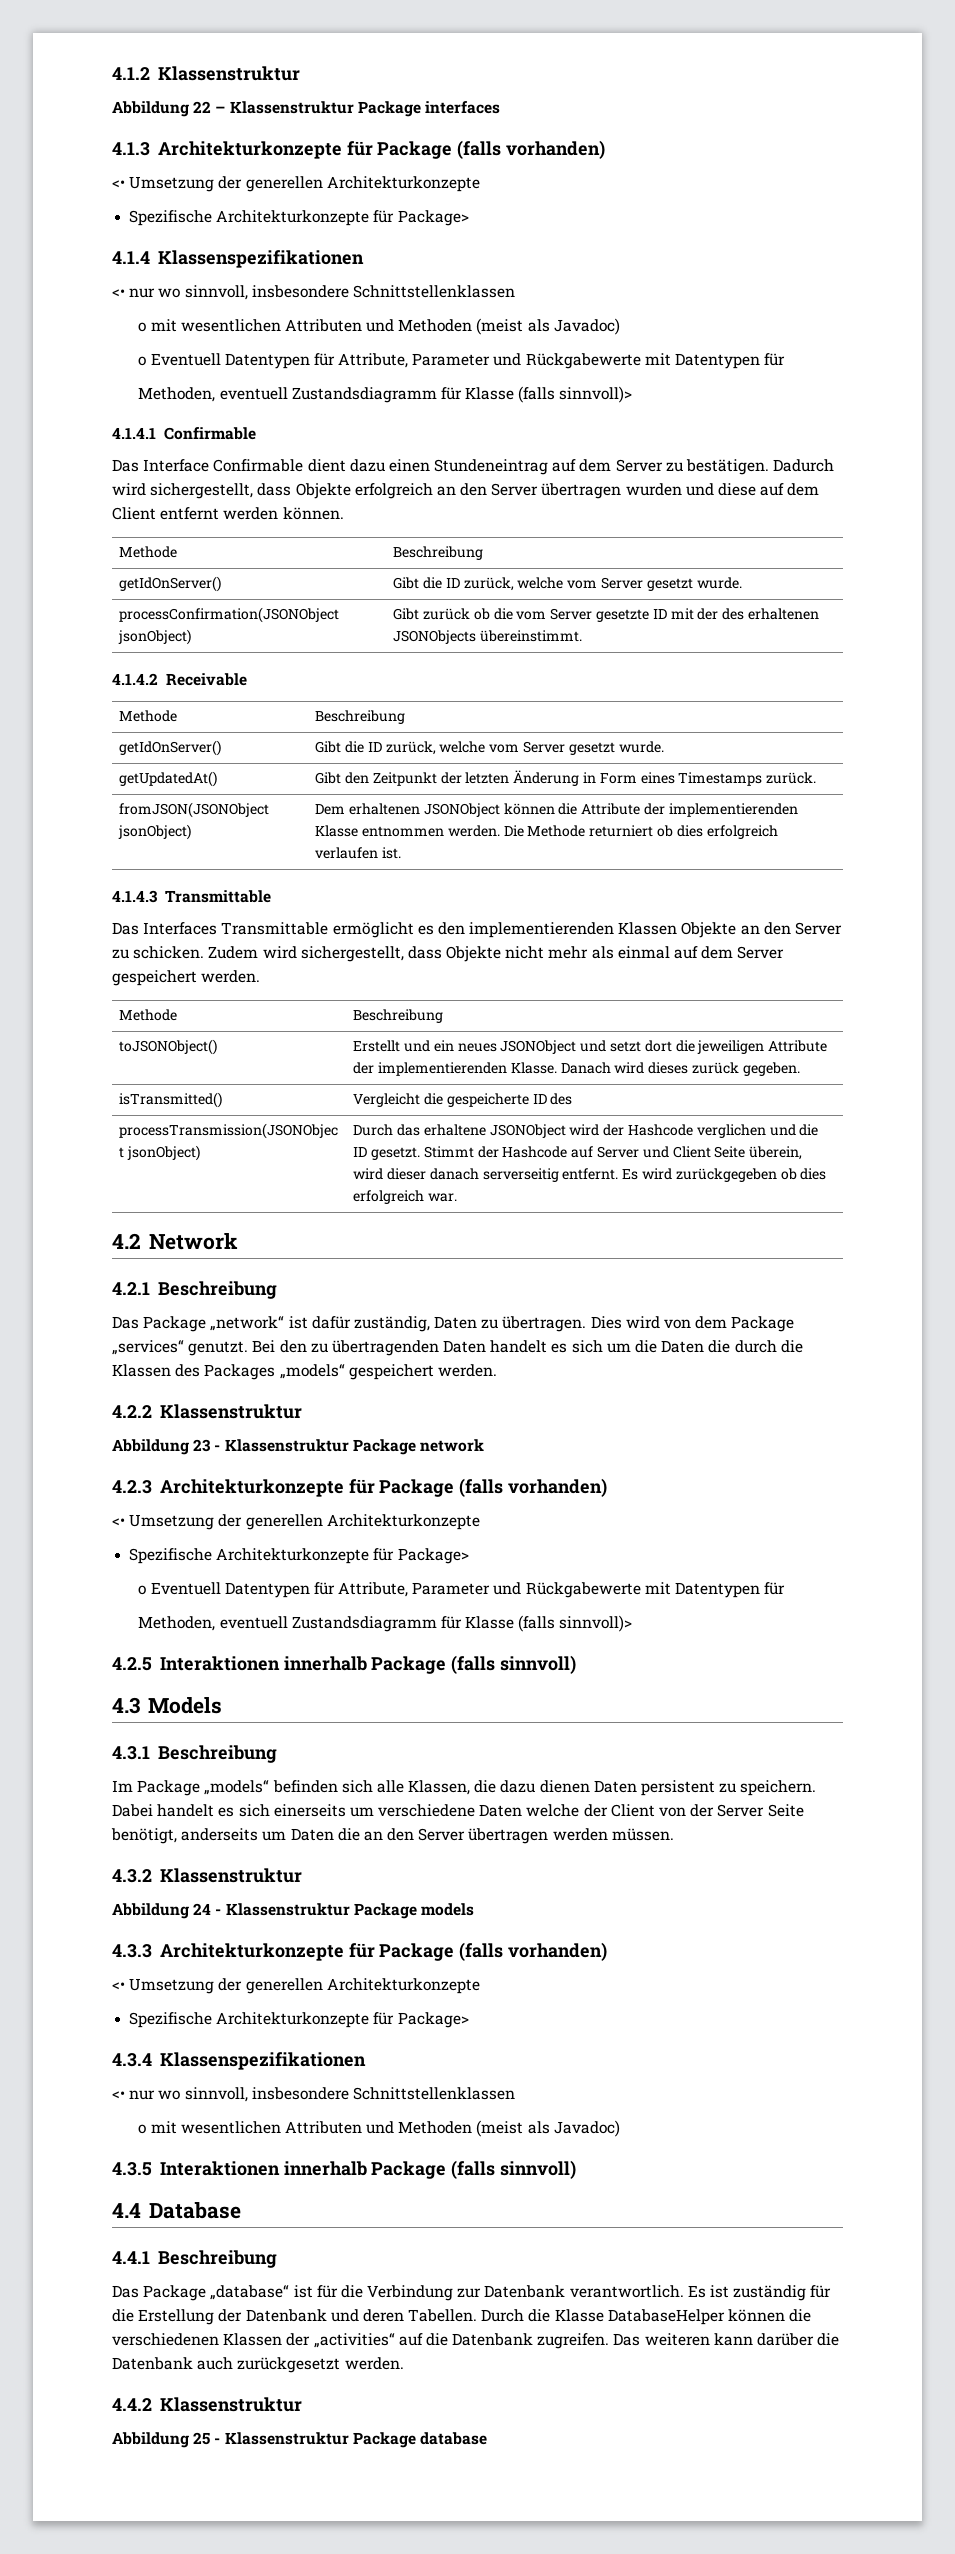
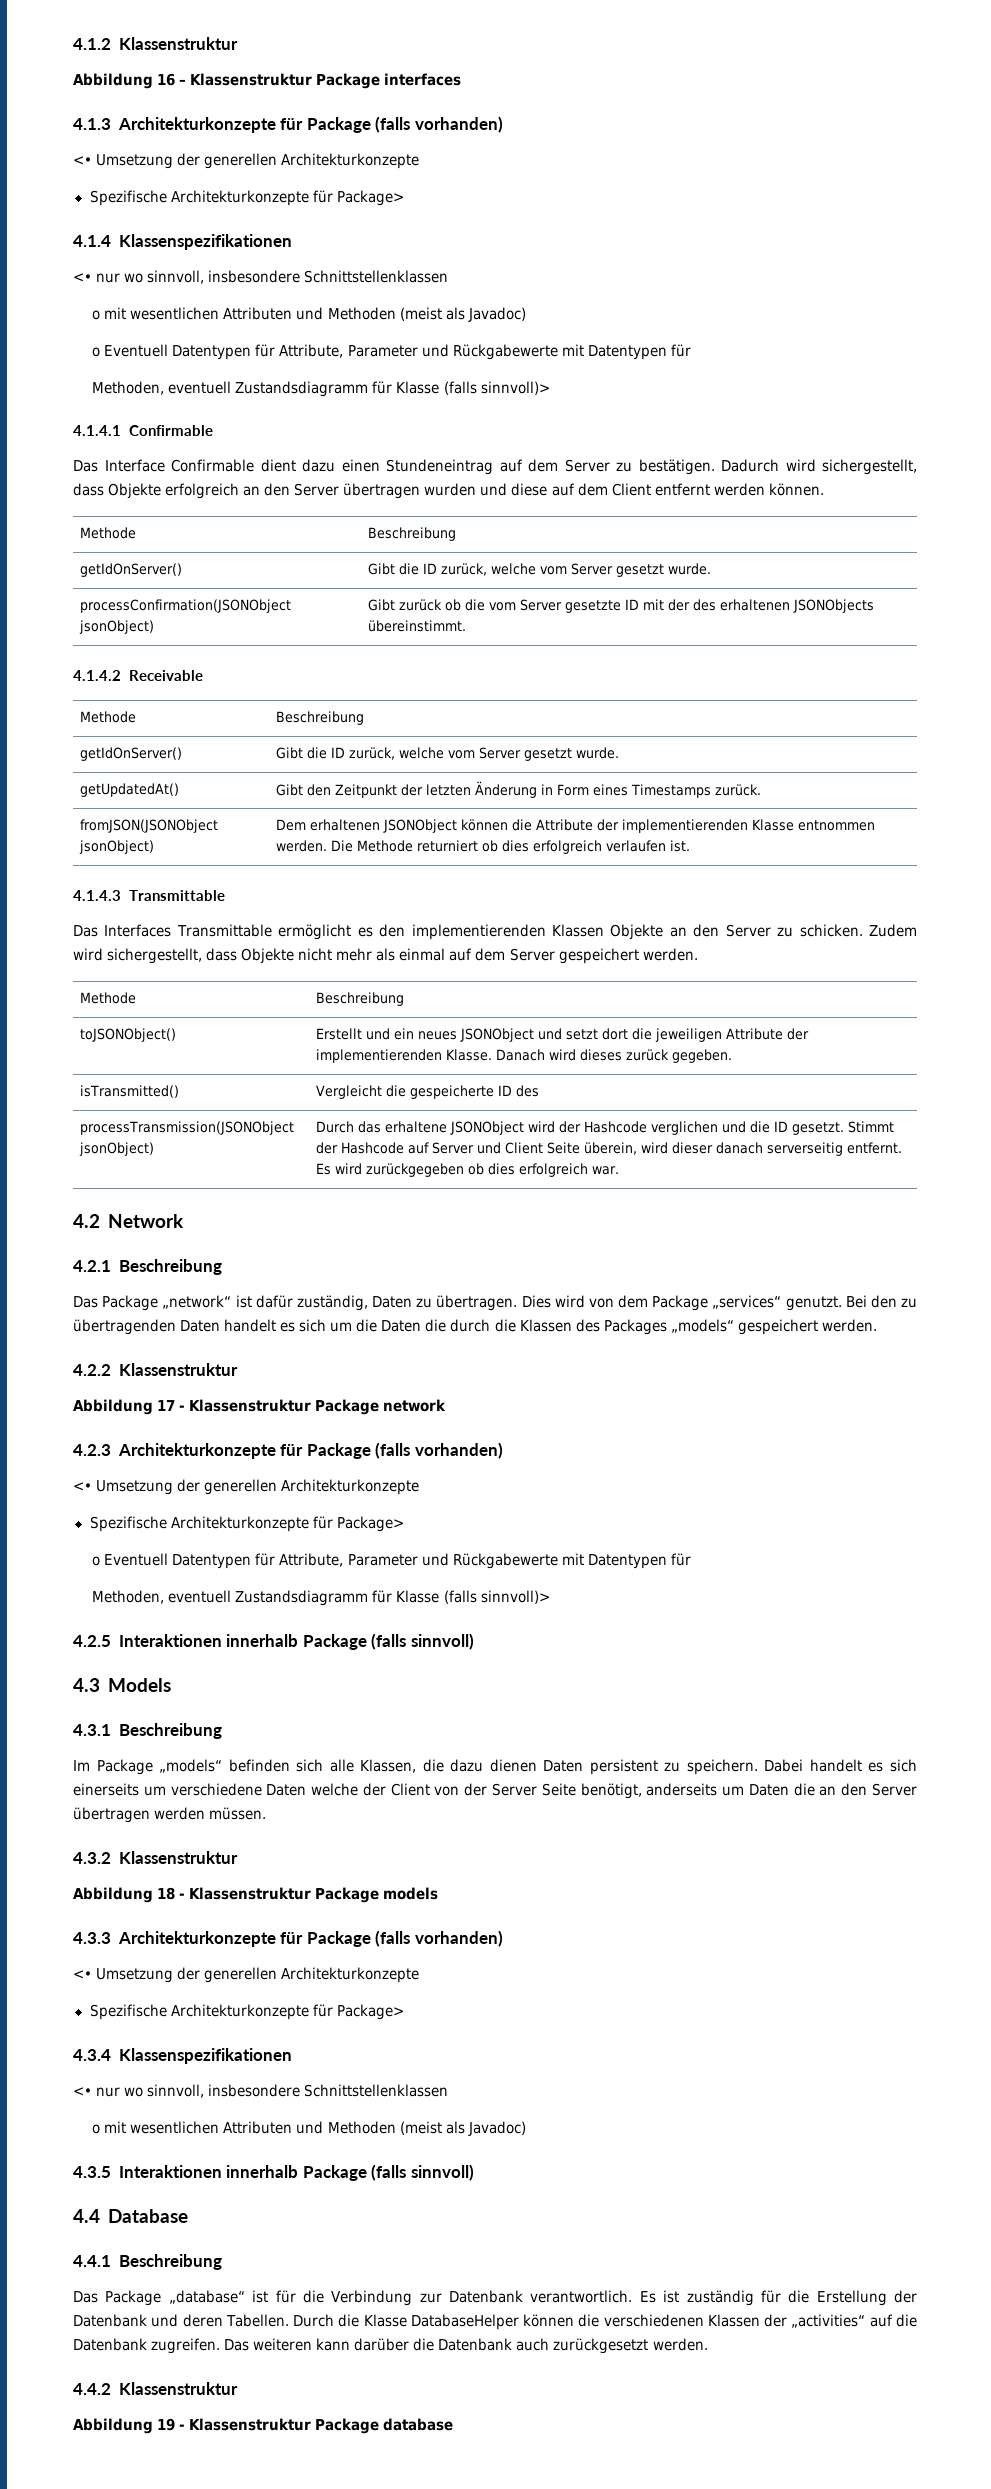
- Abbildung 22 – Klassenstruktur Package interfaces
+ Abbildung 16 – Klassenstruktur Package interfaces
- Abbildung 23 - Klassenstruktur Package network
+ Abbildung 17 - Klassenstruktur Package network
- Abbildung 24 - Klassenstruktur Package models
+ Abbildung 18 - Klassenstruktur Package models
- Abbildung 25 - Klassenstruktur Package database
+ Abbildung 19 - Klassenstruktur Package database

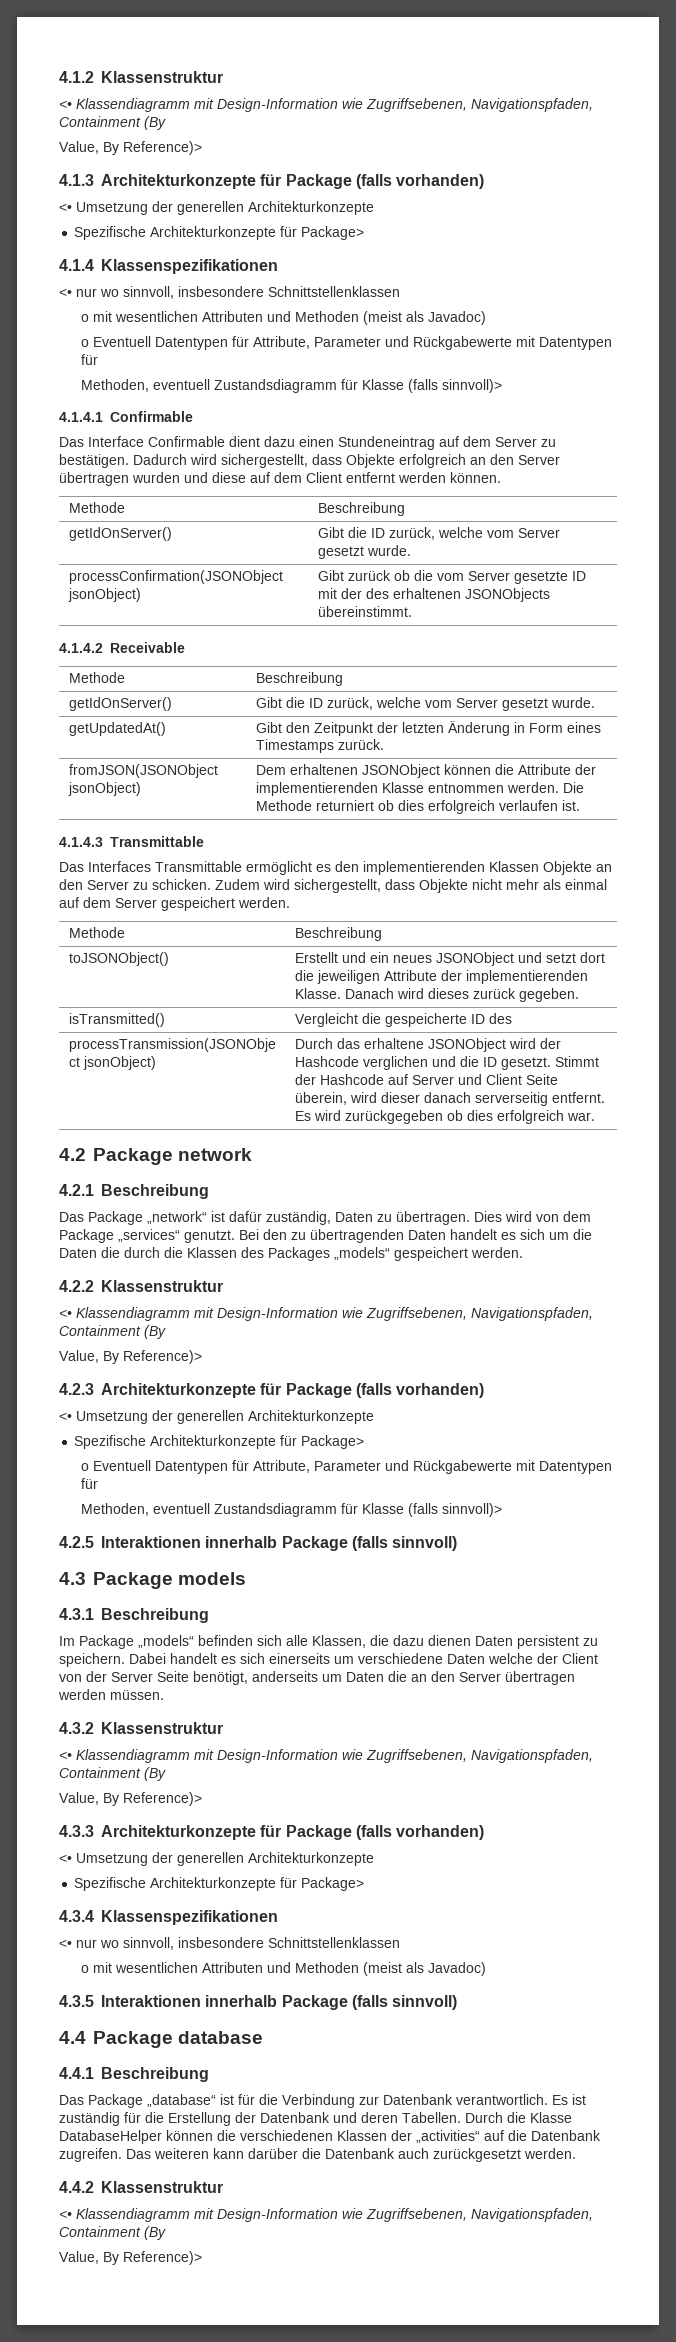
  4.1.2 Klassenstruktur
- Abbildung 16 – Klassenstruktur Package interfaces
+ <• Klassendiagramm mit Design-Information wie Zugriffsebenen, Navigationspfaden, Containment (By
+ Value, By Reference)>
- 4.2 Network
+ 4.2 Package network
  4.2.2 Klassenstruktur
- Abbildung 17 - Klassenstruktur Package network
+ <• Klassendiagramm mit Design-Information wie Zugriffsebenen, Navigationspfaden, Containment (By
+ Value, By Reference)>
- 4.3 Models
+ 4.3 Package models
  4.3.2 Klassenstruktur
- Abbildung 18 - Klassenstruktur Package models
+ <• Klassendiagramm mit Design-Information wie Zugriffsebenen, Navigationspfaden, Containment (By
+ Value, By Reference)>
- 4.4 Database
+ 4.4 Package database
  4.4.2 Klassenstruktur
- Abbildung 19 - Klassenstruktur Package database
+ <• Klassendiagramm mit Design-Information wie Zugriffsebenen, Navigationspfaden, Containment (By
+ Value, By Reference)>

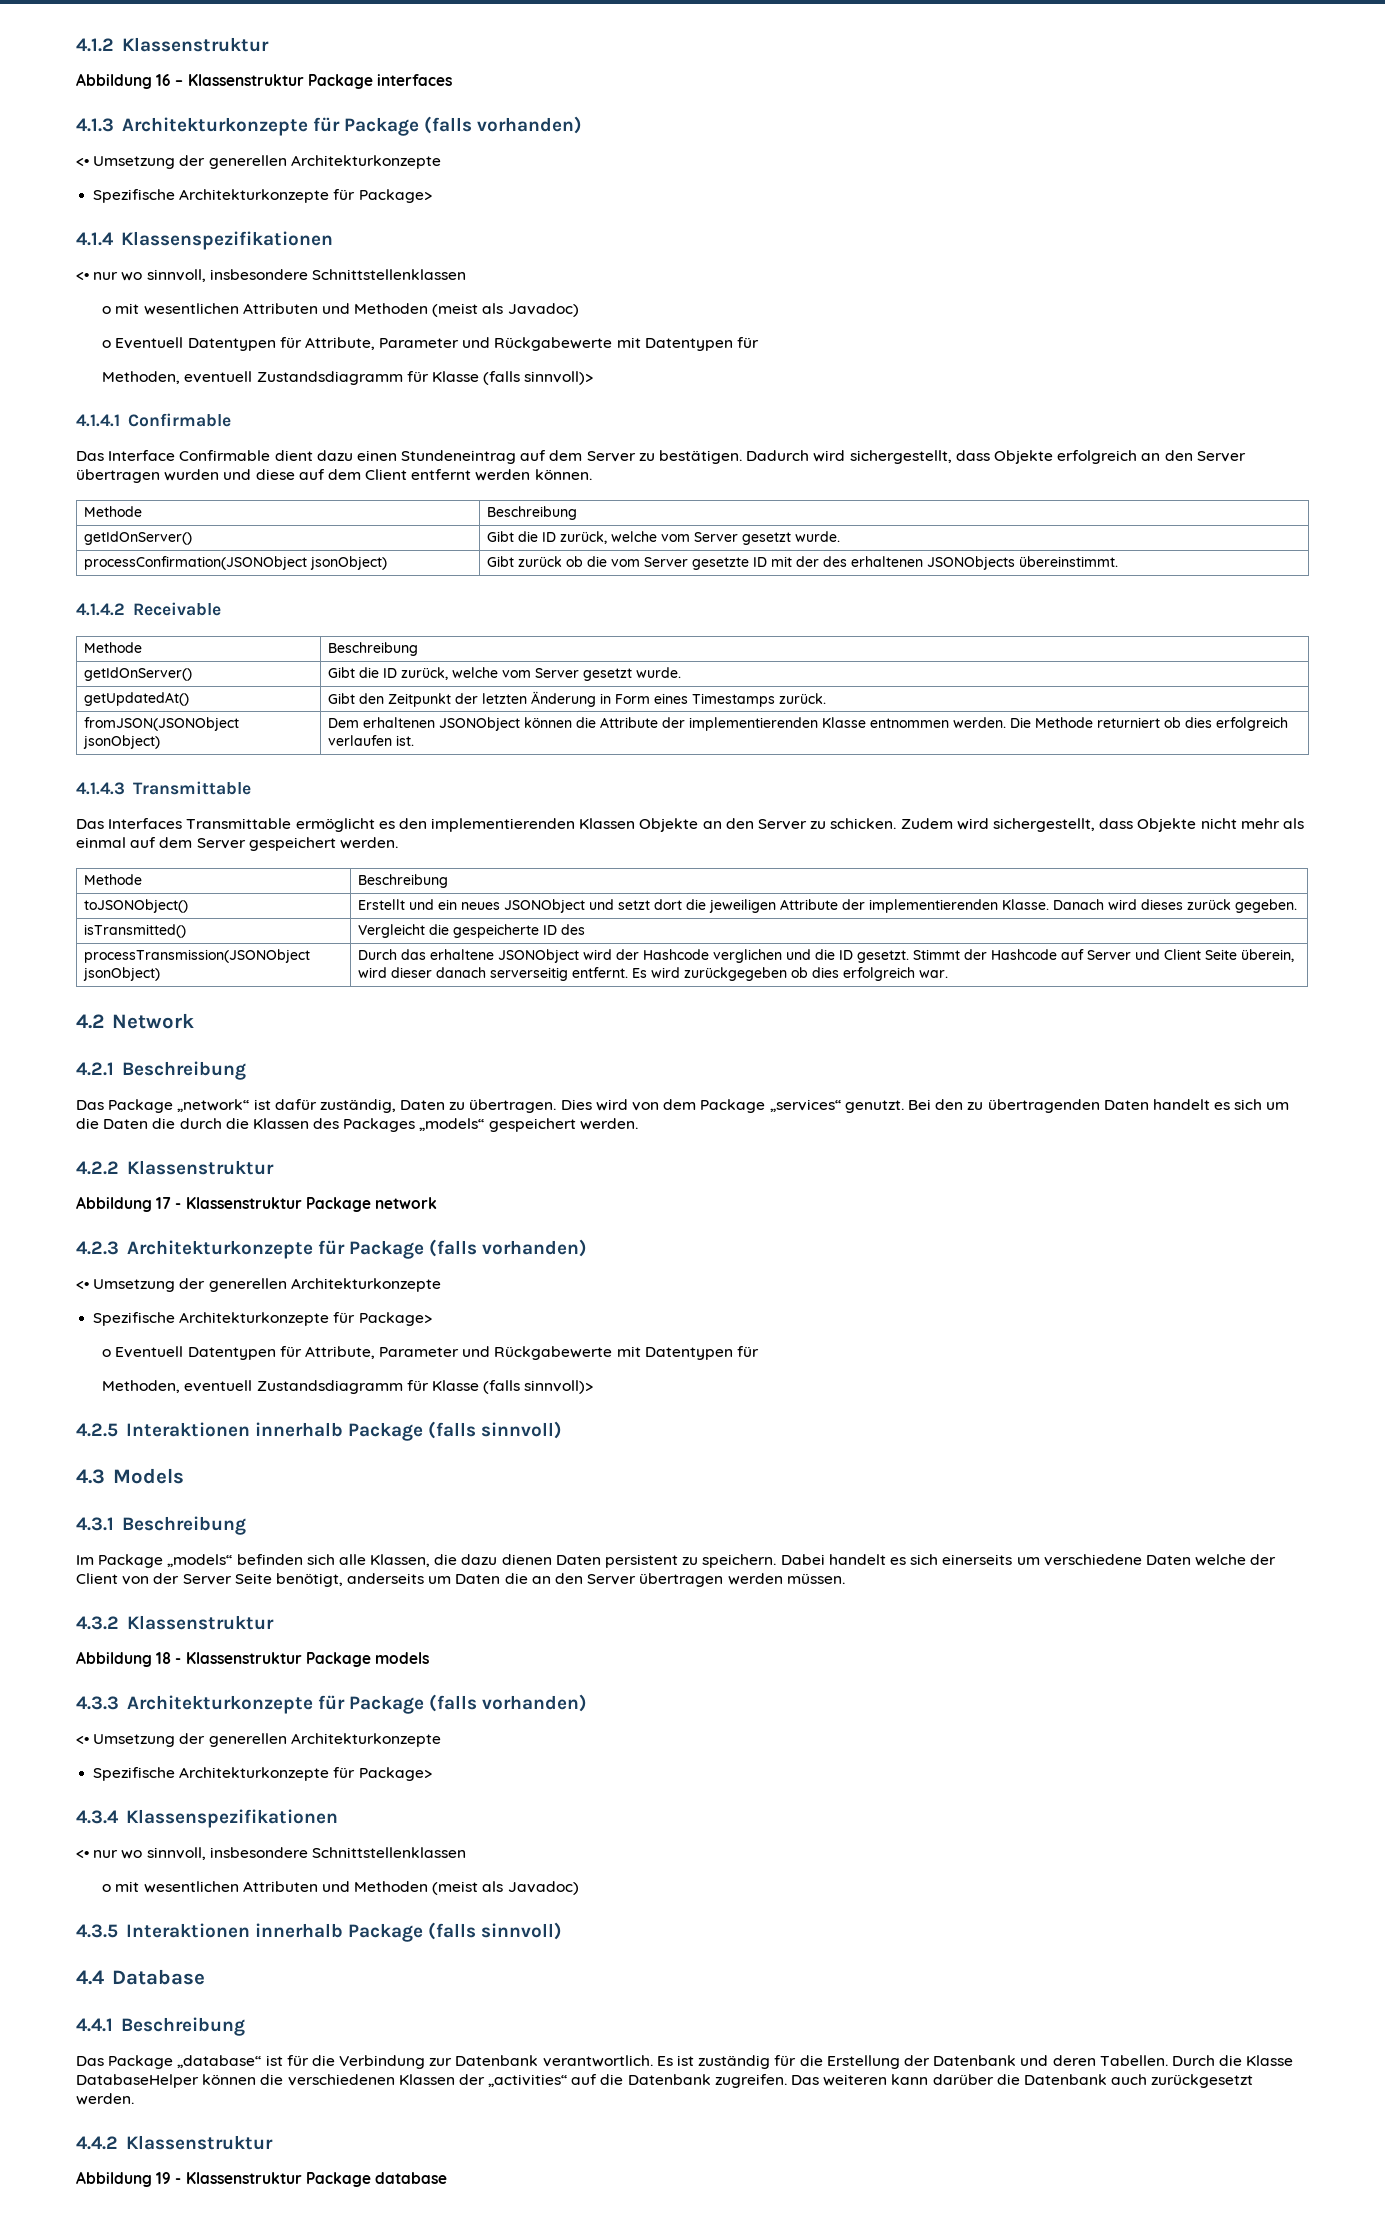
  4.1.2 Klassenstruktur
- <• Klassendiagramm mit Design-Information wie Zugriffsebenen, Navigationspfaden, Containment (By
- Value, By Reference)>
+ Abbildung 16 – Klassenstruktur Package interfaces
- 4.2 Package network
+ 4.2 Network
  4.2.2 Klassenstruktur
- <• Klassendiagramm mit Design-Information wie Zugriffsebenen, Navigationspfaden, Containment (By
- Value, By Reference)>
+ Abbildung 17 - Klassenstruktur Package network
- 4.3 Package models
+ 4.3 Models
  4.3.2 Klassenstruktur
- <• Klassendiagramm mit Design-Information wie Zugriffsebenen, Navigationspfaden, Containment (By
- Value, By Reference)>
+ Abbildung 18 - Klassenstruktur Package models
- 4.4 Package database
+ 4.4 Database
  4.4.2 Klassenstruktur
- <• Klassendiagramm mit Design-Information wie Zugriffsebenen, Navigationspfaden, Containment (By
- Value, By Reference)>
+ Abbildung 19 - Klassenstruktur Package database

